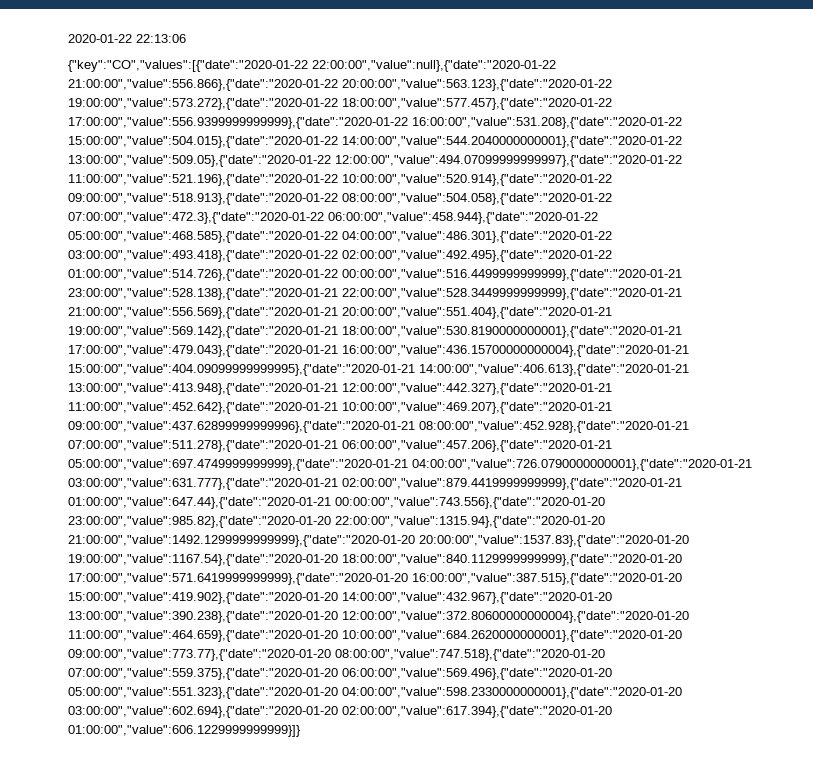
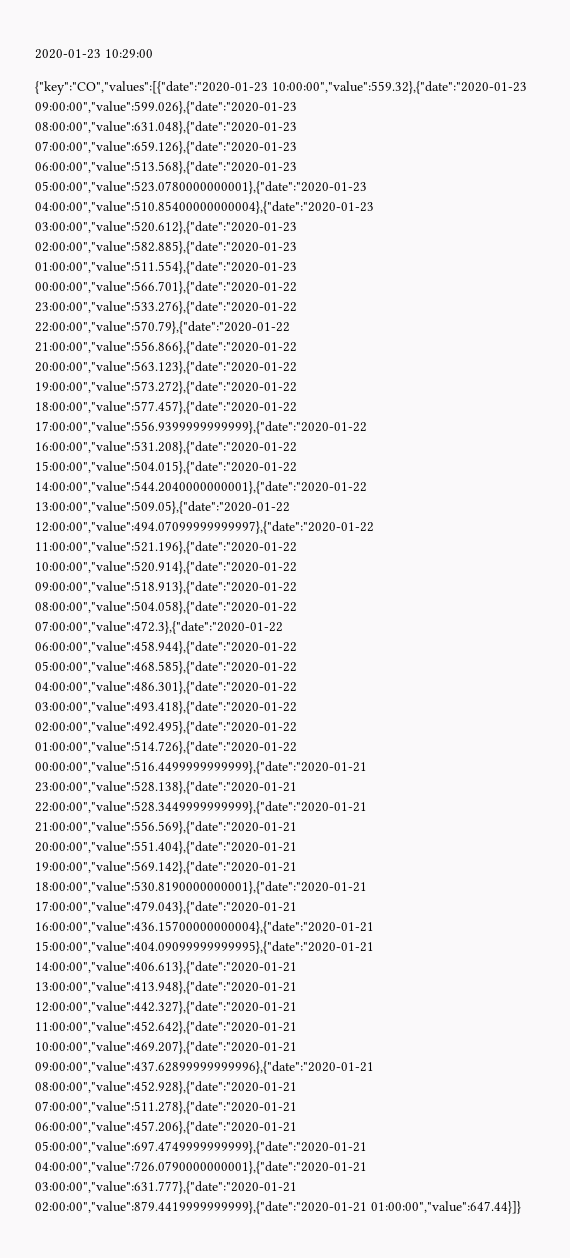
- 2020-01-22 22:13:06
- {"key":"CO","values":[{"date":"2020-01-22 22:00:00","value":null},{"date":"2020-01-22 21:00:00","value":556.866},{"date":"2020-01-22 20:00:00","value":563.123},{"date":"2020-01-22 19:00:00","value":573.272},{"date":"2020-01-22 18:00:00","value":577.457},{"date":"2020-01-22 17:00:00","value":556.9399999999999},{"date":"2020-01-22 16:00:00","value":531.208},{"date":"2020-01-22 15:00:00","value":504.015},{"date":"2020-01-22 14:00:00","value":544.2040000000001},{"date":"2020-01-22 13:00:00","value":509.05},{"date":"2020-01-22 12:00:00","value":494.07099999999997},{"date":"2020-01-22 11:00:00","value":521.196},{"date":"2020-01-22 10:00:00","value":520.914},{"date":"2020-01-22 09:00:00","value":518.913},{"date":"2020-01-22 08:00:00","value":504.058},{"date":"2020-01-22 07:00:00","value":472.3},{"date":"2020-01-22 06:00:00","value":458.944},{"date":"2020-01-22 05:00:00","value":468.585},{"date":"2020-01-22 04:00:00","value":486.301},{"date":"2020-01-22 03:00:00","value":493.418},{"date":"2020-01-22 02:00:00","value":492.495},{"date":"2020-01-22 01:00:00","value":514.726},{"date":"2020-01-22 00:00:00","value":516.4499999999999},{"date":"2020-01-21 23:00:00","value":528.138},{"date":"2020-01-21 22:00:00","value":528.3449999999999},{"date":"2020-01-21 21:00:00","value":556.569},{"date":"2020-01-21 20:00:00","value":551.404},{"date":"2020-01-21 19:00:00","value":569.142},{"date":"2020-01-21 18:00:00","value":530.8190000000001},{"date":"2020-01-21 17:00:00","value":479.043},{"date":"2020-01-21 16:00:00","value":436.15700000000004},{"date":"2020-01-21 15:00:00","value":404.09099999999995},{"date":"2020-01-21 14:00:00","value":406.613},{"date":"2020-01-21 13:00:00","value":413.948},{"date":"2020-01-21 12:00:00","value":442.327},{"date":"2020-01-21 11:00:00","value":452.642},{"date":"2020-01-21 10:00:00","value":469.207},{"date":"2020-01-21 09:00:00","value":437.62899999999996},{"date":"2020-01-21 08:00:00","value":452.928},{"date":"2020-01-21 07:00:00","value":511.278},{"date":"2020-01-21 06:00:00","value":457.206},{"date":"2020-01-21 05:00:00","value":697.4749999999999},{"date":"2020-01-21 04:00:00","value":726.0790000000001},{"date":"2020-01-21 03:00:00","value":631.777},{"date":"2020-01-21 02:00:00","value":879.4419999999999},{"date":"2020-01-21 01:00:00","value":647.44},{"date":"2020-01-21 00:00:00","value":743.556},{"date":"2020-01-20 23:00:00","value":985.82},{"date":"2020-01-20 22:00:00","value":1315.94},{"date":"2020-01-20 21:00:00","value":1492.1299999999999},{"date":"2020-01-20 20:00:00","value":1537.83},{"date":"2020-01-20 19:00:00","value":1167.54},{"date":"2020-01-20 18:00:00","value":840.1129999999999},{"date":"2020-01-20 17:00:00","value":571.6419999999999},{"date":"2020-01-20 16:00:00","value":387.515},{"date":"2020-01-20 15:00:00","value":419.902},{"date":"2020-01-20 14:00:00","value":432.967},{"date":"2020-01-20 13:00:00","value":390.238},{"date":"2020-01-20 12:00:00","value":372.80600000000004},{"date":"2020-01-20 11:00:00","value":464.659},{"date":"2020-01-20 10:00:00","value":684.2620000000001},{"date":"2020-01-20 09:00:00","value":773.77},{"date":"2020-01-20 08:00:00","value":747.518},{"date":"2020-01-20 07:00:00","value":559.375},{"date":"2020-01-20 06:00:00","value":569.496},{"date":"2020-01-20 05:00:00","value":551.323},{"date":"2020-01-20 04:00:00","value":598.2330000000001},{"date":"2020-01-20 03:00:00","value":602.694},{"date":"2020-01-20 02:00:00","value":617.394},{"date":"2020-01-20 01:00:00","value":606.1229999999999}]}
+ 2020-01-23 10:29:00
+ {"key":"CO","values":[{"date":"2020-01-23 10:00:00","value":559.32},{"date":"2020-01-23 09:00:00","value":599.026},{"date":"2020-01-23 08:00:00","value":631.048},{"date":"2020-01-23 07:00:00","value":659.126},{"date":"2020-01-23 06:00:00","value":513.568},{"date":"2020-01-23 05:00:00","value":523.0780000000001},{"date":"2020-01-23 04:00:00","value":510.85400000000004},{"date":"2020-01-23 03:00:00","value":520.612},{"date":"2020-01-23 02:00:00","value":582.885},{"date":"2020-01-23 01:00:00","value":511.554},{"date":"2020-01-23 00:00:00","value":566.701},{"date":"2020-01-22 23:00:00","value":533.276},{"date":"2020-01-22 22:00:00","value":570.79},{"date":"2020-01-22 21:00:00","value":556.866},{"date":"2020-01-22 20:00:00","value":563.123},{"date":"2020-01-22 19:00:00","value":573.272},{"date":"2020-01-22 18:00:00","value":577.457},{"date":"2020-01-22 17:00:00","value":556.9399999999999},{"date":"2020-01-22 16:00:00","value":531.208},{"date":"2020-01-22 15:00:00","value":504.015},{"date":"2020-01-22 14:00:00","value":544.2040000000001},{"date":"2020-01-22 13:00:00","value":509.05},{"date":"2020-01-22 12:00:00","value":494.07099999999997},{"date":"2020-01-22 11:00:00","value":521.196},{"date":"2020-01-22 10:00:00","value":520.914},{"date":"2020-01-22 09:00:00","value":518.913},{"date":"2020-01-22 08:00:00","value":504.058},{"date":"2020-01-22 07:00:00","value":472.3},{"date":"2020-01-22 06:00:00","value":458.944},{"date":"2020-01-22 05:00:00","value":468.585},{"date":"2020-01-22 04:00:00","value":486.301},{"date":"2020-01-22 03:00:00","value":493.418},{"date":"2020-01-22 02:00:00","value":492.495},{"date":"2020-01-22 01:00:00","value":514.726},{"date":"2020-01-22 00:00:00","value":516.4499999999999},{"date":"2020-01-21 23:00:00","value":528.138},{"date":"2020-01-21 22:00:00","value":528.3449999999999},{"date":"2020-01-21 21:00:00","value":556.569},{"date":"2020-01-21 20:00:00","value":551.404},{"date":"2020-01-21 19:00:00","value":569.142},{"date":"2020-01-21 18:00:00","value":530.8190000000001},{"date":"2020-01-21 17:00:00","value":479.043},{"date":"2020-01-21 16:00:00","value":436.15700000000004},{"date":"2020-01-21 15:00:00","value":404.09099999999995},{"date":"2020-01-21 14:00:00","value":406.613},{"date":"2020-01-21 13:00:00","value":413.948},{"date":"2020-01-21 12:00:00","value":442.327},{"date":"2020-01-21 11:00:00","value":452.642},{"date":"2020-01-21 10:00:00","value":469.207},{"date":"2020-01-21 09:00:00","value":437.62899999999996},{"date":"2020-01-21 08:00:00","value":452.928},{"date":"2020-01-21 07:00:00","value":511.278},{"date":"2020-01-21 06:00:00","value":457.206},{"date":"2020-01-21 05:00:00","value":697.4749999999999},{"date":"2020-01-21 04:00:00","value":726.0790000000001},{"date":"2020-01-21 03:00:00","value":631.777},{"date":"2020-01-21 02:00:00","value":879.4419999999999},{"date":"2020-01-21 01:00:00","value":647.44}]}

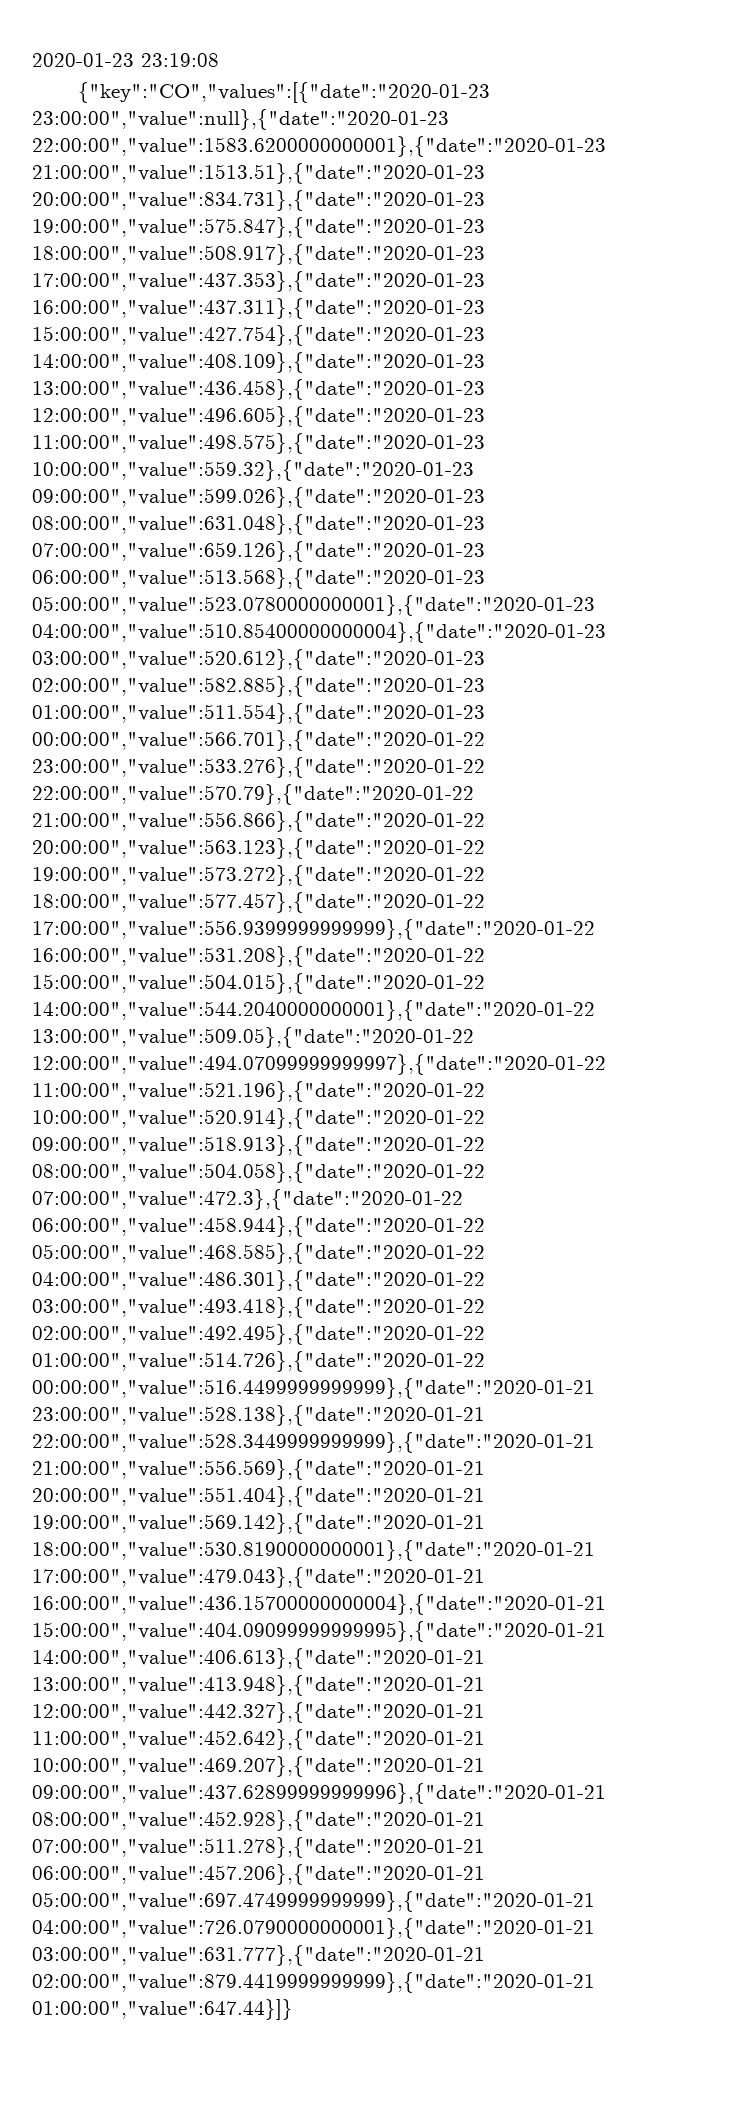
- 2020-01-23 10:29:00
+ 2020-01-23 23:19:08
- {"key":"CO","values":[{"date":"2020-01-23 10:00:00","value":559.32},{"date":"2020-01-23 09:00:00","value":599.026},{"date":"2020-01-23 08:00:00","value":631.048},{"date":"2020-01-23 07:00:00","value":659.126},{"date":"2020-01-23 06:00:00","value":513.568},{"date":"2020-01-23 05:00:00","value":523.0780000000001},{"date":"2020-01-23 04:00:00","value":510.85400000000004},{"date":"2020-01-23 03:00:00","value":520.612},{"date":"2020-01-23 02:00:00","value":582.885},{"date":"2020-01-23 01:00:00","value":511.554},{"date":"2020-01-23 00:00:00","value":566.701},{"date":"2020-01-22 23:00:00","value":533.276},{"date":"2020-01-22 22:00:00","value":570.79},{"date":"2020-01-22 21:00:00","value":556.866},{"date":"2020-01-22 20:00:00","value":563.123},{"date":"2020-01-22 19:00:00","value":573.272},{"date":"2020-01-22 18:00:00","value":577.457},{"date":"2020-01-22 17:00:00","value":556.9399999999999},{"date":"2020-01-22 16:00:00","value":531.208},{"date":"2020-01-22 15:00:00","value":504.015},{"date":"2020-01-22 14:00:00","value":544.2040000000001},{"date":"2020-01-22 13:00:00","value":509.05},{"date":"2020-01-22 12:00:00","value":494.07099999999997},{"date":"2020-01-22 11:00:00","value":521.196},{"date":"2020-01-22 10:00:00","value":520.914},{"date":"2020-01-22 09:00:00","value":518.913},{"date":"2020-01-22 08:00:00","value":504.058},{"date":"2020-01-22 07:00:00","value":472.3},{"date":"2020-01-22 06:00:00","value":458.944},{"date":"2020-01-22 05:00:00","value":468.585},{"date":"2020-01-22 04:00:00","value":486.301},{"date":"2020-01-22 03:00:00","value":493.418},{"date":"2020-01-22 02:00:00","value":492.495},{"date":"2020-01-22 01:00:00","value":514.726},{"date":"2020-01-22 00:00:00","value":516.4499999999999},{"date":"2020-01-21 23:00:00","value":528.138},{"date":"2020-01-21 22:00:00","value":528.3449999999999},{"date":"2020-01-21 21:00:00","value":556.569},{"date":"2020-01-21 20:00:00","value":551.404},{"date":"2020-01-21 19:00:00","value":569.142},{"date":"2020-01-21 18:00:00","value":530.8190000000001},{"date":"2020-01-21 17:00:00","value":479.043},{"date":"2020-01-21 16:00:00","value":436.15700000000004},{"date":"2020-01-21 15:00:00","value":404.09099999999995},{"date":"2020-01-21 14:00:00","value":406.613},{"date":"2020-01-21 13:00:00","value":413.948},{"date":"2020-01-21 12:00:00","value":442.327},{"date":"2020-01-21 11:00:00","value":452.642},{"date":"2020-01-21 10:00:00","value":469.207},{"date":"2020-01-21 09:00:00","value":437.62899999999996},{"date":"2020-01-21 08:00:00","value":452.928},{"date":"2020-01-21 07:00:00","value":511.278},{"date":"2020-01-21 06:00:00","value":457.206},{"date":"2020-01-21 05:00:00","value":697.4749999999999},{"date":"2020-01-21 04:00:00","value":726.0790000000001},{"date":"2020-01-21 03:00:00","value":631.777},{"date":"2020-01-21 02:00:00","value":879.4419999999999},{"date":"2020-01-21 01:00:00","value":647.44}]}
+ {"key":"CO","values":[{"date":"2020-01-23 23:00:00","value":null},{"date":"2020-01-23 22:00:00","value":1583.6200000000001},{"date":"2020-01-23 21:00:00","value":1513.51},{"date":"2020-01-23 20:00:00","value":834.731},{"date":"2020-01-23 19:00:00","value":575.847},{"date":"2020-01-23 18:00:00","value":508.917},{"date":"2020-01-23 17:00:00","value":437.353},{"date":"2020-01-23 16:00:00","value":437.311},{"date":"2020-01-23 15:00:00","value":427.754},{"date":"2020-01-23 14:00:00","value":408.109},{"date":"2020-01-23 13:00:00","value":436.458},{"date":"2020-01-23 12:00:00","value":496.605},{"date":"2020-01-23 11:00:00","value":498.575},{"date":"2020-01-23 10:00:00","value":559.32},{"date":"2020-01-23 09:00:00","value":599.026},{"date":"2020-01-23 08:00:00","value":631.048},{"date":"2020-01-23 07:00:00","value":659.126},{"date":"2020-01-23 06:00:00","value":513.568},{"date":"2020-01-23 05:00:00","value":523.0780000000001},{"date":"2020-01-23 04:00:00","value":510.85400000000004},{"date":"2020-01-23 03:00:00","value":520.612},{"date":"2020-01-23 02:00:00","value":582.885},{"date":"2020-01-23 01:00:00","value":511.554},{"date":"2020-01-23 00:00:00","value":566.701},{"date":"2020-01-22 23:00:00","value":533.276},{"date":"2020-01-22 22:00:00","value":570.79},{"date":"2020-01-22 21:00:00","value":556.866},{"date":"2020-01-22 20:00:00","value":563.123},{"date":"2020-01-22 19:00:00","value":573.272},{"date":"2020-01-22 18:00:00","value":577.457},{"date":"2020-01-22 17:00:00","value":556.9399999999999},{"date":"2020-01-22 16:00:00","value":531.208},{"date":"2020-01-22 15:00:00","value":504.015},{"date":"2020-01-22 14:00:00","value":544.2040000000001},{"date":"2020-01-22 13:00:00","value":509.05},{"date":"2020-01-22 12:00:00","value":494.07099999999997},{"date":"2020-01-22 11:00:00","value":521.196},{"date":"2020-01-22 10:00:00","value":520.914},{"date":"2020-01-22 09:00:00","value":518.913},{"date":"2020-01-22 08:00:00","value":504.058},{"date":"2020-01-22 07:00:00","value":472.3},{"date":"2020-01-22 06:00:00","value":458.944},{"date":"2020-01-22 05:00:00","value":468.585},{"date":"2020-01-22 04:00:00","value":486.301},{"date":"2020-01-22 03:00:00","value":493.418},{"date":"2020-01-22 02:00:00","value":492.495},{"date":"2020-01-22 01:00:00","value":514.726},{"date":"2020-01-22 00:00:00","value":516.4499999999999},{"date":"2020-01-21 23:00:00","value":528.138},{"date":"2020-01-21 22:00:00","value":528.3449999999999},{"date":"2020-01-21 21:00:00","value":556.569},{"date":"2020-01-21 20:00:00","value":551.404},{"date":"2020-01-21 19:00:00","value":569.142},{"date":"2020-01-21 18:00:00","value":530.8190000000001},{"date":"2020-01-21 17:00:00","value":479.043},{"date":"2020-01-21 16:00:00","value":436.15700000000004},{"date":"2020-01-21 15:00:00","value":404.09099999999995},{"date":"2020-01-21 14:00:00","value":406.613},{"date":"2020-01-21 13:00:00","value":413.948},{"date":"2020-01-21 12:00:00","value":442.327},{"date":"2020-01-21 11:00:00","value":452.642},{"date":"2020-01-21 10:00:00","value":469.207},{"date":"2020-01-21 09:00:00","value":437.62899999999996},{"date":"2020-01-21 08:00:00","value":452.928},{"date":"2020-01-21 07:00:00","value":511.278},{"date":"2020-01-21 06:00:00","value":457.206},{"date":"2020-01-21 05:00:00","value":697.4749999999999},{"date":"2020-01-21 04:00:00","value":726.0790000000001},{"date":"2020-01-21 03:00:00","value":631.777},{"date":"2020-01-21 02:00:00","value":879.4419999999999},{"date":"2020-01-21 01:00:00","value":647.44}]}

